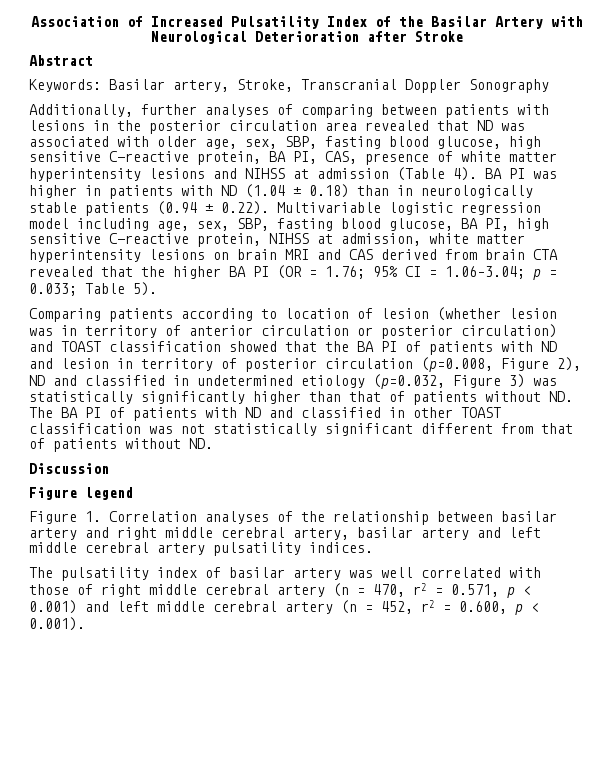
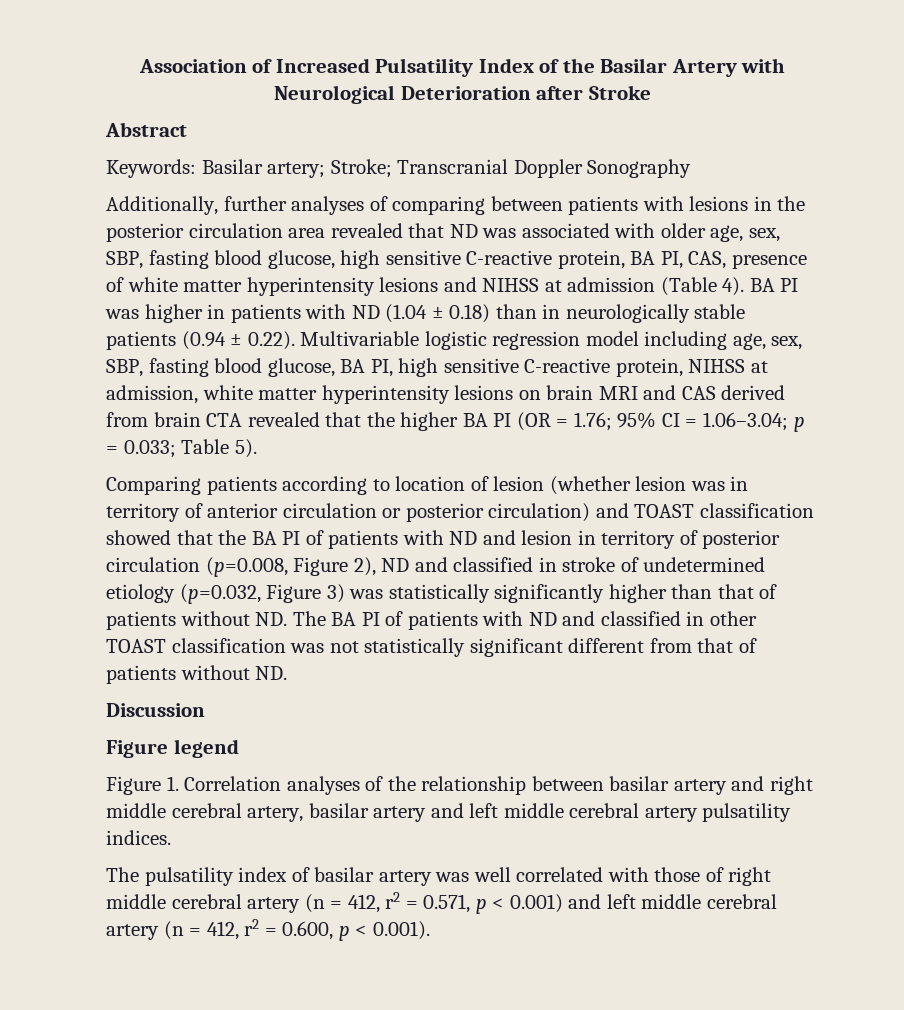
- Keywords: Basilar artery, Stroke, Transcranial Doppler Sonography
+ Keywords: Basilar artery; Stroke; Transcranial Doppler Sonography
- Comparing patients according to location of lesion (whether lesion was in territory of anterior circulation or posterior circulation) and TOAST classification showed that the BA PI of patients with ND and lesion in territory of posterior circulation (p=0.008, Figure 2), ND and classified in undetermined etiology (p=0.032, Figure 3) was statistically significantly higher than that of patients without ND. The BA PI of patients with ND and classified in other TOAST classification was not statistically significant different from that of patients without ND.
+ Comparing patients according to location of lesion (whether lesion was in territory of anterior circulation or posterior circulation) and TOAST classification showed that the BA PI of patients with ND and lesion in territory of posterior circulation (p=0.008, Figure 2), ND and classified in stroke of undetermined etiology (p=0.032, Figure 3) was statistically significantly higher than that of patients without ND. The BA PI of patients with ND and classified in other TOAST classification was not statistically significant different from that of patients without ND.
- The pulsatility index of basilar artery was well correlated with those of right middle cerebral artery (n = 470, r2 = 0.571, p < 0.001) and left middle cerebral artery (n = 452, r2 = 0.600, p < 0.001).
+ The pulsatility index of basilar artery was well correlated with those of right middle cerebral artery (n = 412, r2 = 0.571, p < 0.001) and left middle cerebral artery (n = 412, r2 = 0.600, p < 0.001).

